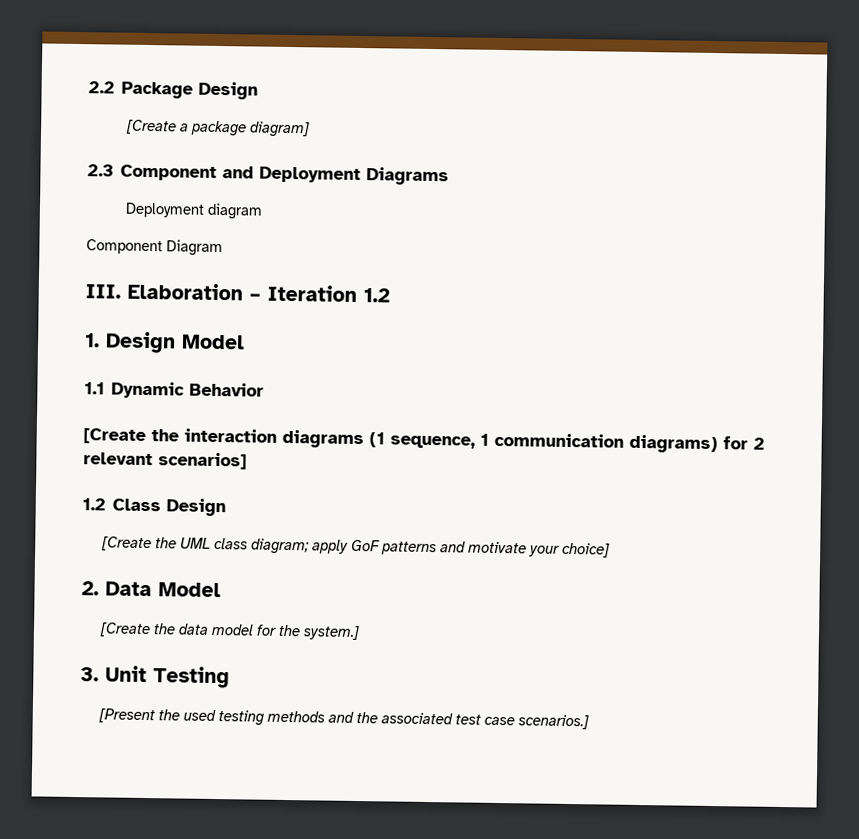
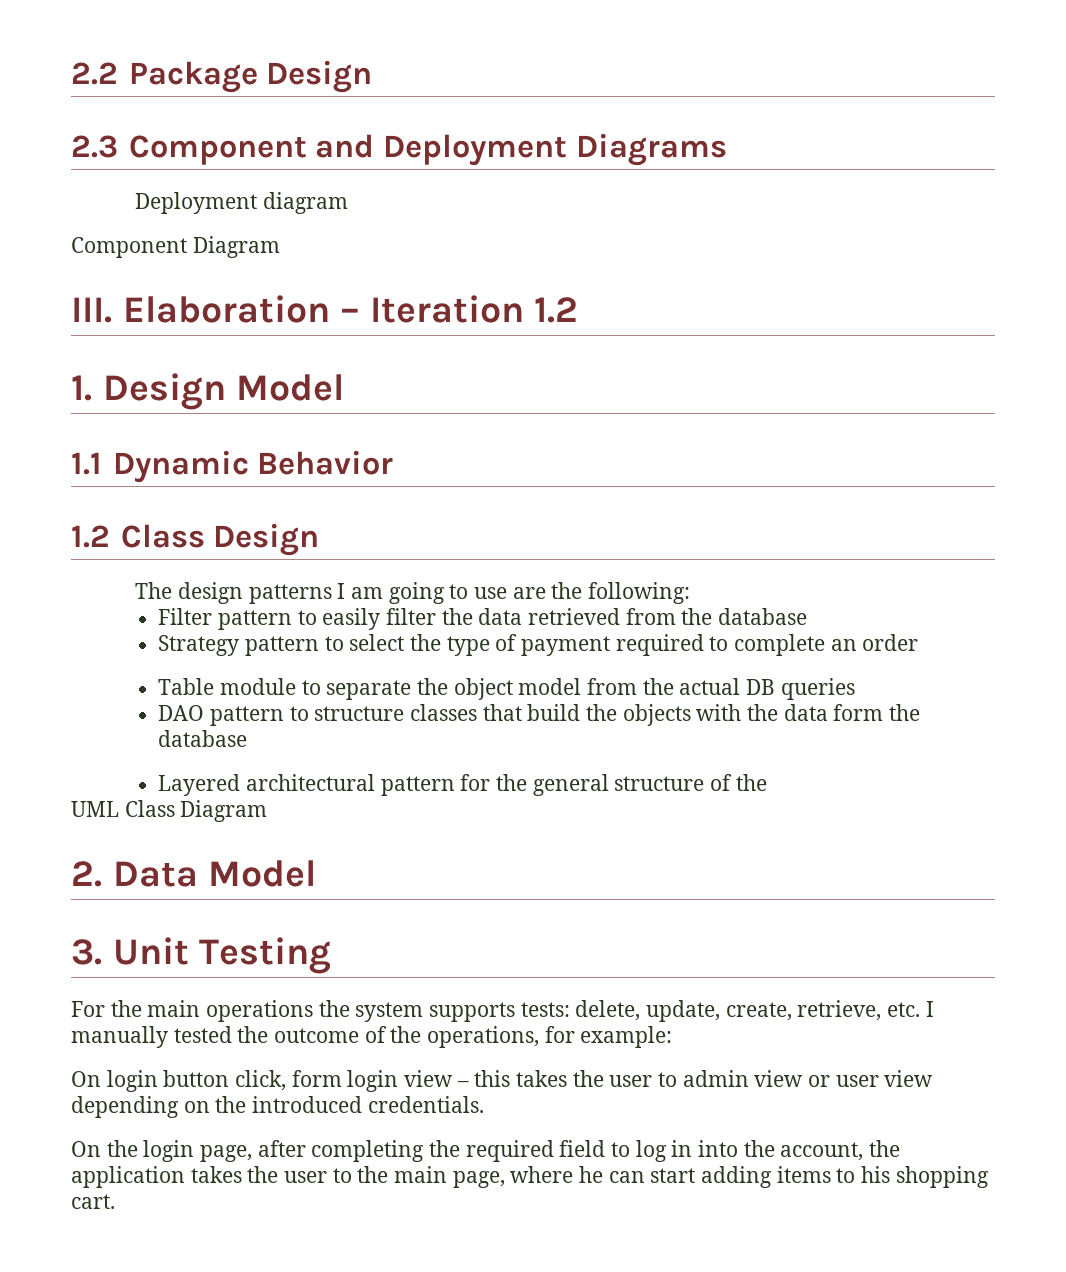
- [Create a package diagram]
- [Create the interaction diagrams (1 sequence, 1 communication diagrams) for 2 relevant scenarios]
  1.2 Class Design
- [Create the UML class diagram; apply GoF patterns and motivate your choice]
+ The design patterns I am going to use are the following:
+ Filter pattern to easily filter the data retrieved from the database
+ Strategy pattern to select the type of payment required to complete an order
+ Table module to separate the object model from the actual DB queries
+ DAO pattern to structure classes that build the objects with the data form the database
+ Layered architectural pattern for the general structure of the
+ UML Class Diagram
  2. Data Model
- [Create the data model for the system.]
  3. Unit Testing
- [Present the used testing methods and the associated test case scenarios.]
+ For the main operations the system supports tests: delete, update, create, retrieve, etc. I manually tested the outcome of the operations, for example:
+ On login button click, form login view – this takes the user to admin view or user view depending on the introduced credentials.
+ On the login page, after completing the required field to log in into the account, the application takes the user to the main page, where he can start adding items to his shopping cart.

